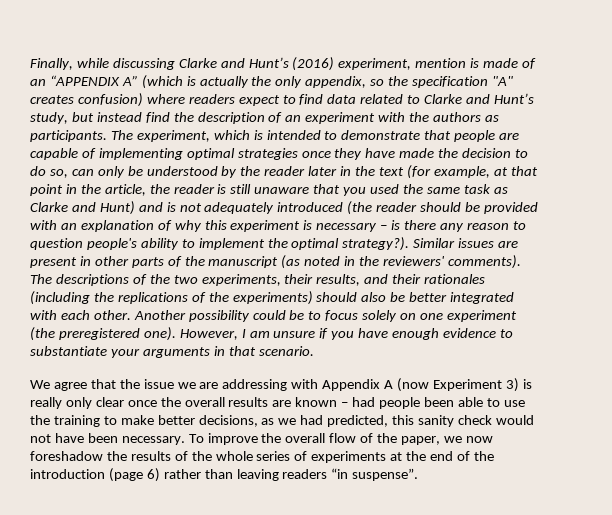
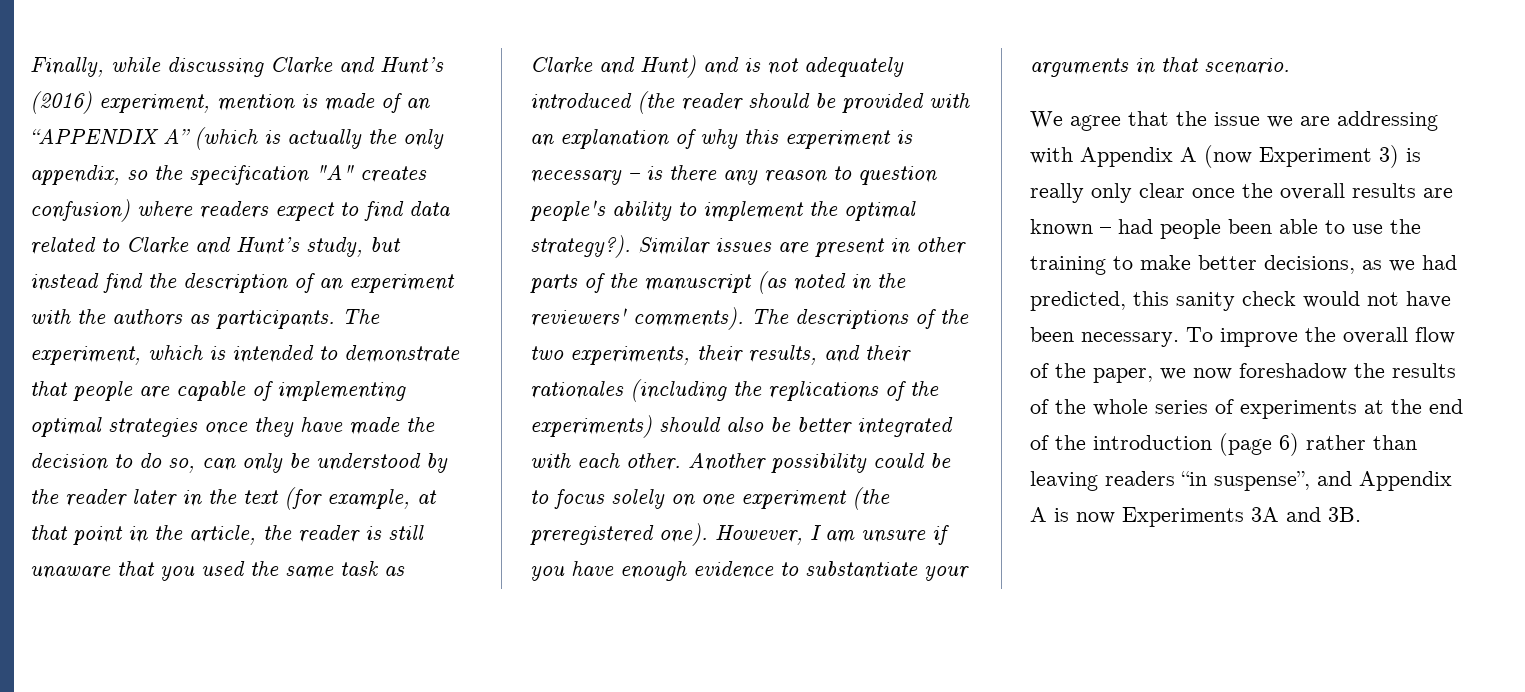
- To improve the overall flow of the paper, we now foreshadow the results of the whole series of experiments at the end of the introduction (page 6) rather than leaving readers “in suspense”.
+ To improve the overall flow of the paper, we now foreshadow the results of the whole series of experiments at the end of the introduction (page 6) rather than leaving readers “in suspense”, and Appendix A is now Experiments 3A and 3B.

